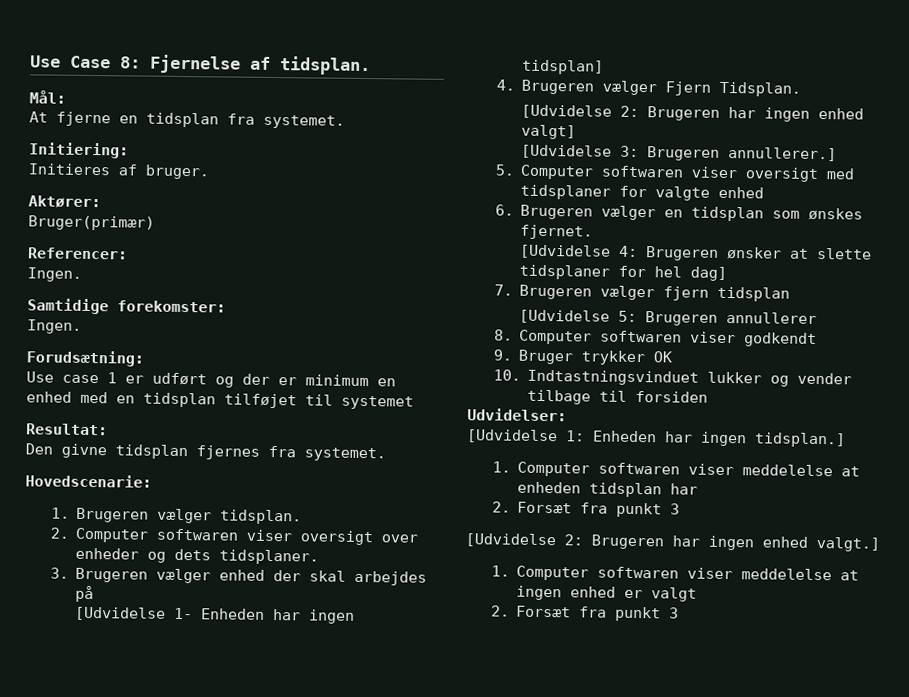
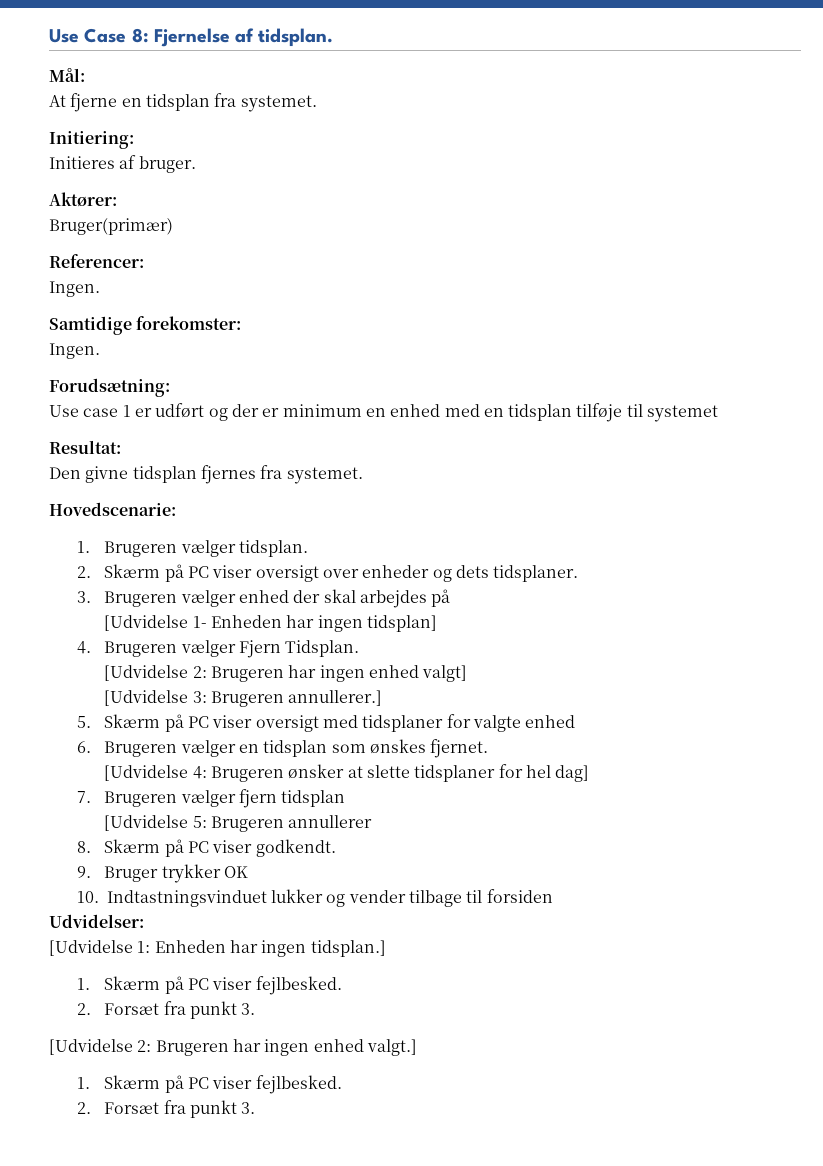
- Use case 1 er udført og der er minimum en enhed med en tidsplan tilføjet til systemet
+ Use case 1 er udført og der er minimum en enhed med en tidsplan tilføje til systemet
- 2. Computer softwaren viser oversigt over enheder og dets tidsplaner.
+ 2. Skærm på PC viser oversigt over enheder og dets tidsplaner.
- 5. Computer softwaren viser oversigt med tidsplaner for valgte enhed
+ 5. Skærm på PC viser oversigt med tidsplaner for valgte enhed
- 8. Computer softwaren viser godkendt
+ 8. Skærm på PC viser godkendt.
  [Udvidelse 1: Enheden har ingen tidsplan.]
- 1. Computer softwaren viser meddelelse at enheden tidsplan har
- 2. Forsæt fra punkt 3
+ 1. Skærm på PC viser fejlbesked.
+ 2. Forsæt fra punkt 3.
  [Udvidelse 2: Brugeren har ingen enhed valgt.]
- 1. Computer softwaren viser meddelelse at ingen enhed er valgt
- 2. Forsæt fra punkt 3
+ 1. Skærm på PC viser fejlbesked.
+ 2. Forsæt fra punkt 3.

